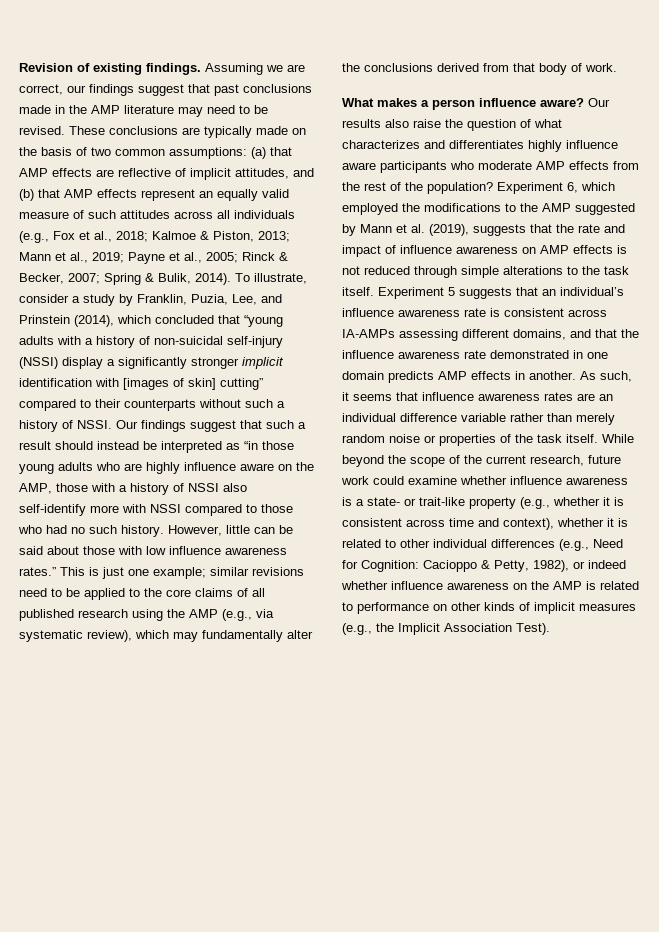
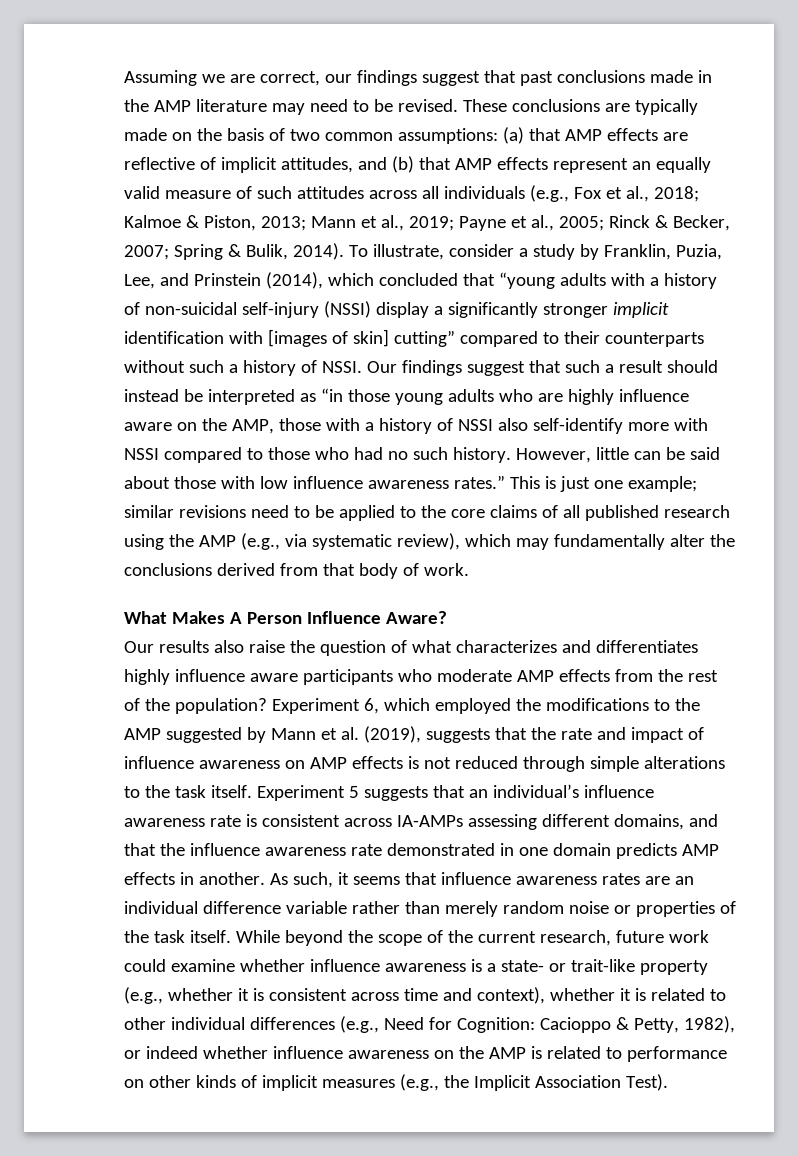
- Revision of existing findings.
- What makes a person influence aware? Our results also raise the question of what characterizes and differentiates highly influence aware participants who moderate AMP effects from the rest of the population?
+ What Makes A Person Influence Aware?
+ Our results also raise the question of what characterizes and differentiates highly influence aware participants who moderate AMP effects from the rest of the population?

